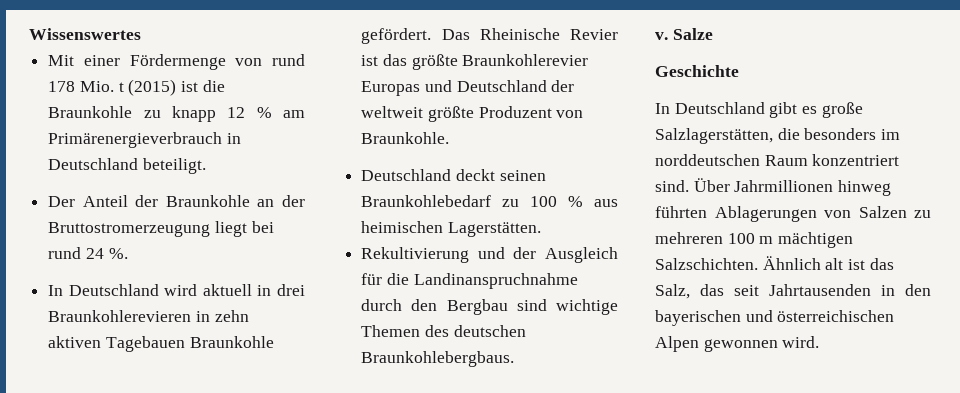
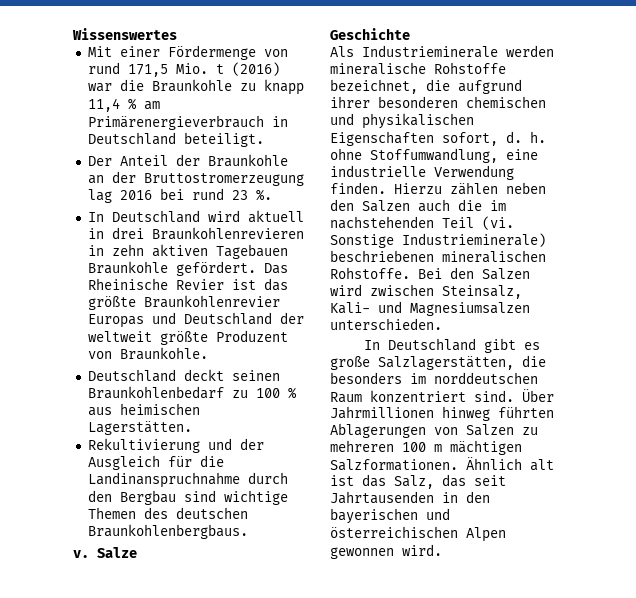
- Mit einer Fördermenge von rund 178 Mio. t (2015) ist die Braunkohle zu knapp 12 % am Primärenergieverbrauch in Deutschland beteiligt.
+ Mit einer Fördermenge von rund 171,5 Mio. t (2016) war die Braunkohle zu knapp 11,4 % am Primärenergieverbrauch in Deutschland beteiligt.
- Der Anteil der Braunkohle an der Bruttostromerzeugung liegt bei rund 24 %.
+ Der Anteil der Braunkohle an der Bruttostromerzeugung lag 2016 bei rund 23 %.
- In Deutschland wird aktuell in drei Braunkohlerevieren in zehn aktiven Tagebauen Braunkohle gefördert.
+ In Deutschland wird aktuell in drei Braunkohlenrevieren in zehn aktiven Tagebauen Braunkohle gefördert.
- Das Rheinische Revier ist das größte Braunkohlerevier Europas und Deutschland der weltweit größte Produzent von Braunkohle.
+ Das Rheinische Revier ist das größte Braunkohlenrevier Europas und Deutschland der weltweit größte Produzent von Braunkohle.
- Deutschland deckt seinen Braunkohlebedarf zu 100 % aus heimischen Lagerstätten.
+ Deutschland deckt seinen Braunkohlenbedarf zu 100 % aus heimischen Lagerstätten.
- Rekultivierung und der Ausgleich für die Landinanspruchnahme durch den Bergbau sind wichtige Themen des deutschen Braunkohlebergbaus.
+ Rekultivierung und der Ausgleich für die Landinanspruchnahme durch den Bergbau sind wichtige Themen des deutschen Braunkohlenbergbaus.
+ Als Industrieminerale werden mineralische Rohstoffe bezeichnet, die aufgrund ihrer besonderen chemischen und physikalischen Eigenschaften sofort, d. h. ohne Stoffumwandlung, eine industrielle Verwendung finden. Hierzu zählen neben den Salzen auch die im nachstehenden Teil (vi. Sonstige Industrieminerale) beschriebenen mineralischen Rohstoffe. Bei den Salzen wird zwischen Steinsalz, Kali- und Magnesiumsalzen unterschieden.
- Über Jahrmillionen hinweg führten Ablagerungen von Salzen zu mehreren 100 m mächtigen Salzschichten.
+ Über Jahrmillionen hinweg führten Ablagerungen von Salzen zu mehreren 100 m mächtigen Salzformationen.

